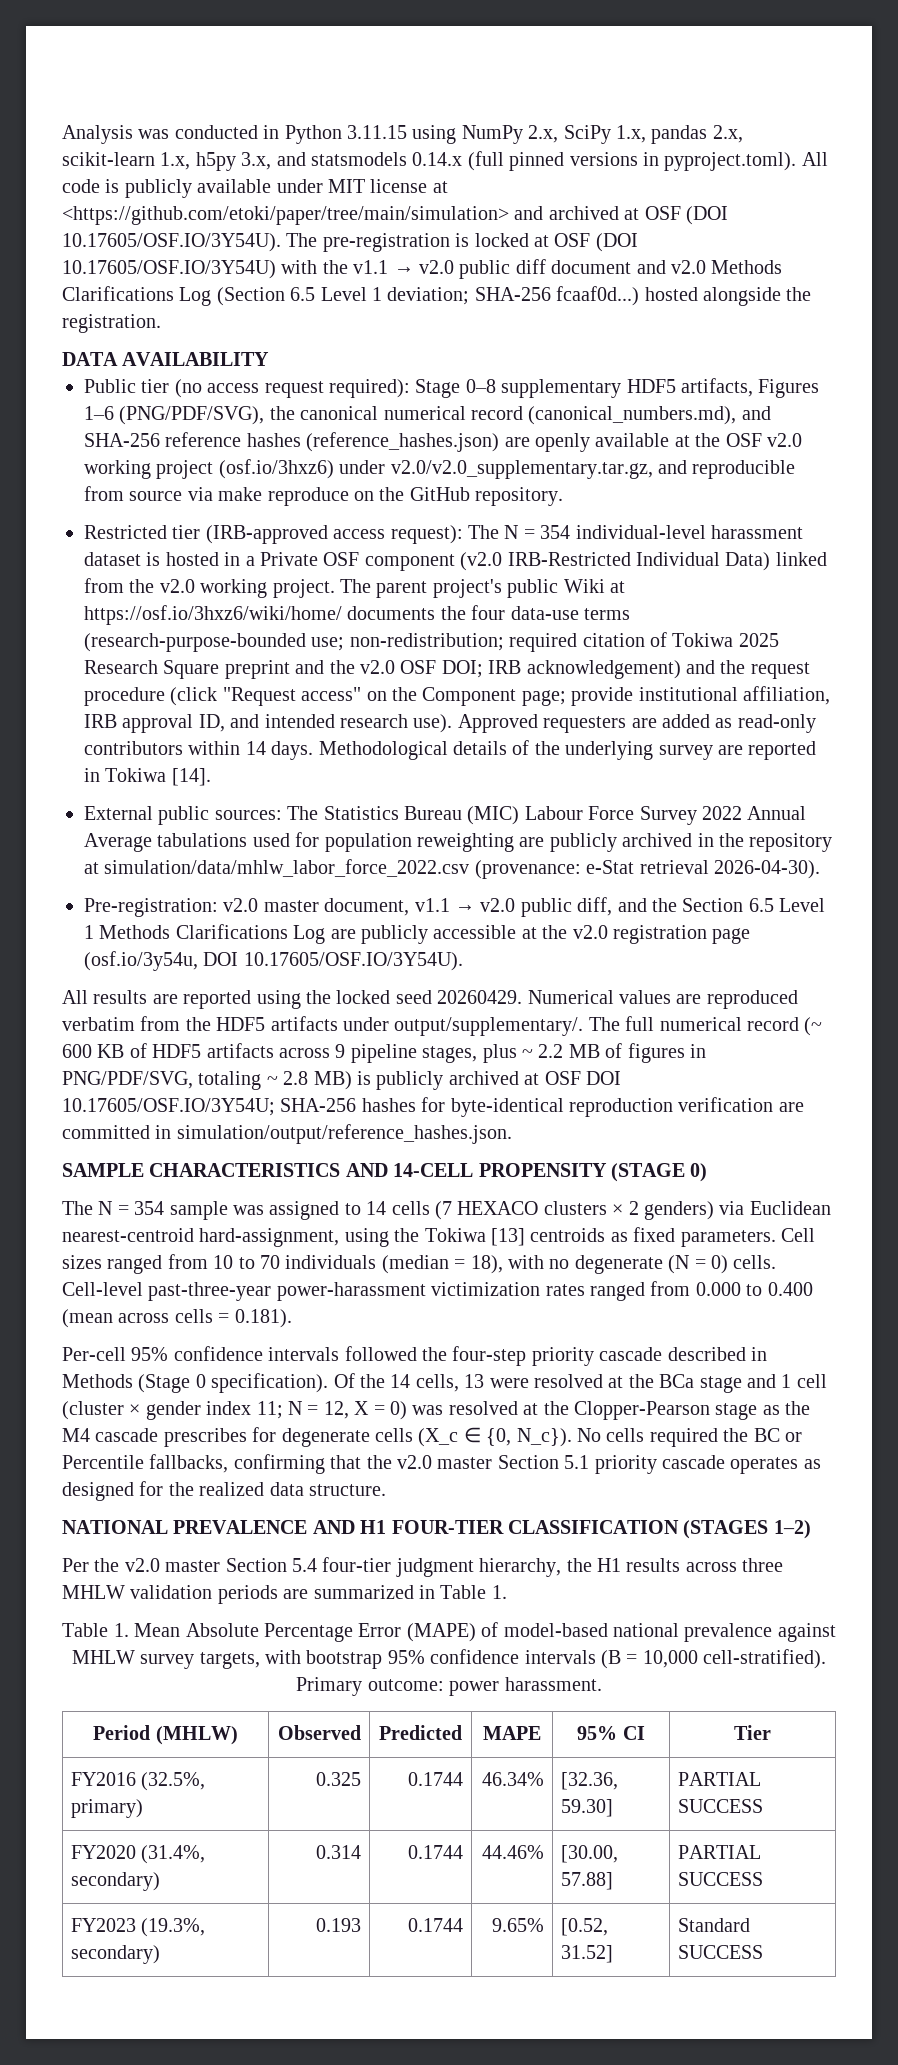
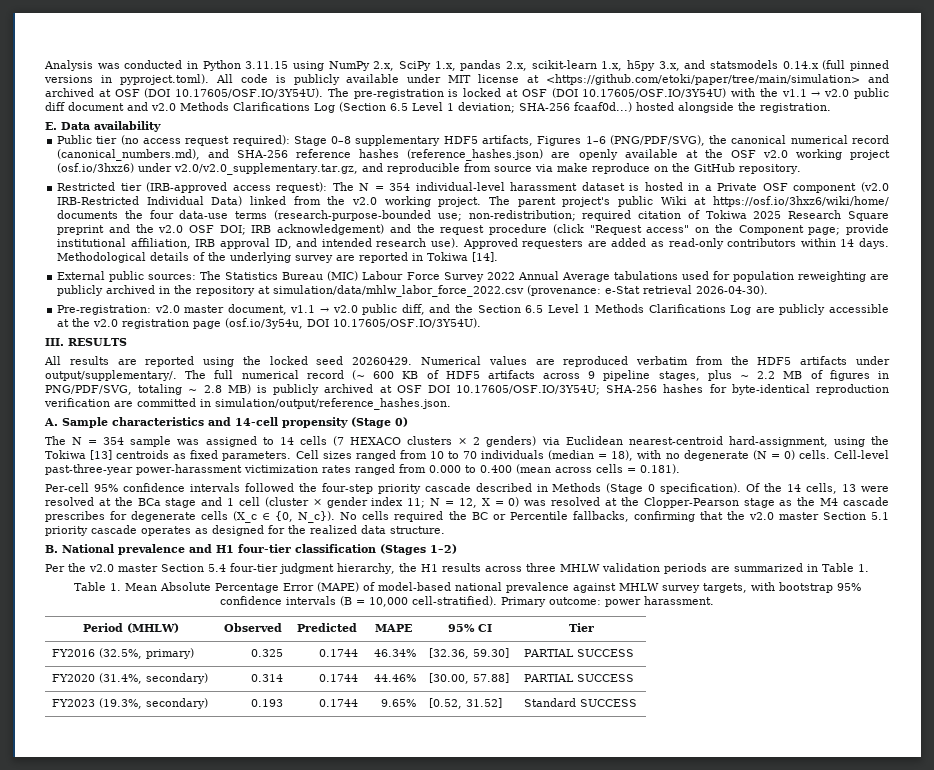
- DATA AVAILABILITY
+ E. Data availability
+ III. RESULTS
- SAMPLE CHARACTERISTICS AND 14-CELL PROPENSITY (STAGE 0)
+ A. Sample characteristics and 14-cell propensity (Stage 0)
- NATIONAL PREVALENCE AND H1 FOUR-TIER CLASSIFICATION (STAGES 1–2)
+ B. National prevalence and H1 four-tier classification (Stages 1–2)

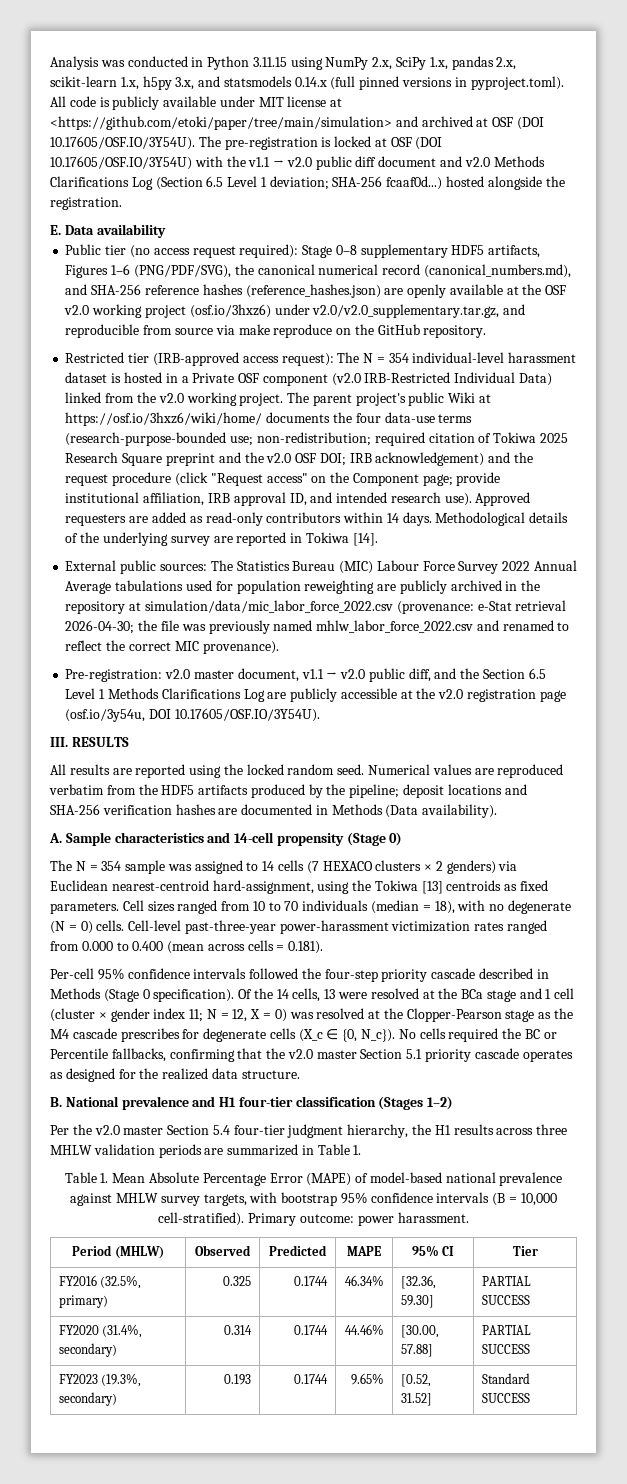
- External public sources: The Statistics Bureau (MIC) Labour Force Survey 2022 Annual Average tabulations used for population reweighting are publicly archived in the repository at simulation/data/mhlw_labor_force_2022.csv (provenance: e-Stat retrieval 2026-04-30).
+ External public sources: The Statistics Bureau (MIC) Labour Force Survey 2022 Annual Average tabulations used for population reweighting are publicly archived in the repository at simulation/data/mic_labor_force_2022.csv (provenance: e-Stat retrieval 2026-04-30; the file was previously named mhlw_labor_force_2022.csv and renamed to reflect the correct MIC provenance).
- All results are reported using the locked seed 20260429.
+ All results are reported using the locked random seed.
- Numerical values are reproduced verbatim from the HDF5 artifacts under output/supplementary/. The full numerical record (~ 600 KB of HDF5 artifacts across 9 pipeline stages, plus ~ 2.2 MB of figures in PNG/PDF/SVG, totaling ~ 2.8 MB) is publicly archived at OSF DOI 10.17605/OSF.IO/3Y54U; SHA-256 hashes for byte-identical reproduction verification are committed in simulation/output/reference_hashes.json.
+ Numerical values are reproduced verbatim from the HDF5 artifacts produced by the pipeline; deposit locations and SHA-256 verification hashes are documented in Methods (Data availability).

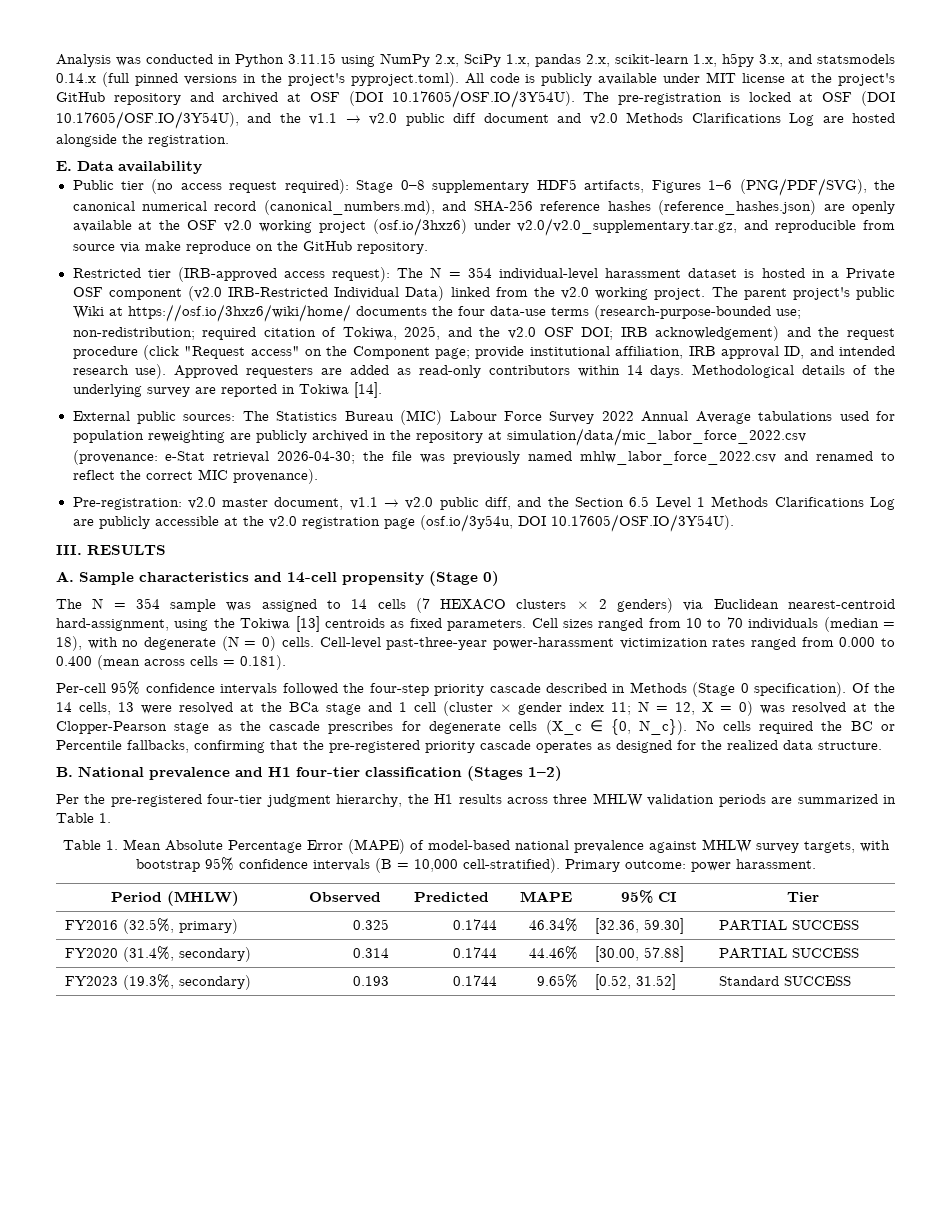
- Analysis was conducted in Python 3.11.15 using NumPy 2.x, SciPy 1.x, pandas 2.x, scikit-learn 1.x, h5py 3.x, and statsmodels 0.14.x (full pinned versions in pyproject.toml). All code is publicly available under MIT license at <https://github.com/etoki/paper/tree/main/simulation> and archived at OSF (DOI 10.17605/OSF.IO/3Y54U). The pre-registration is locked at OSF (DOI 10.17605/OSF.IO/3Y54U) with the v1.1 → v2.0 public diff document and v2.0 Methods Clarifications Log (Section 6.5 Level 1 deviation; SHA-256 fcaaf0d...) hosted alongside the registration.
+ Analysis was conducted in Python 3.11.15 using NumPy 2.x, SciPy 1.x, pandas 2.x, scikit-learn 1.x, h5py 3.x, and statsmodels 0.14.x (full pinned versions in the project's pyproject.toml). All code is publicly available under MIT license at the project's GitHub repository and archived at OSF (DOI 10.17605/OSF.IO/3Y54U). The pre-registration is locked at OSF (DOI 10.17605/OSF.IO/3Y54U), and the v1.1 → v2.0 public diff document and v2.0 Methods Clarifications Log are hosted alongside the registration.
- The parent project's public Wiki at https://osf.io/3hxz6/wiki/home/ documents the four data-use terms (research-purpose-bounded use; non-redistribution; required citation of Tokiwa 2025 Research Square preprint and the v2.0 OSF DOI; IRB acknowledgement) and the request procedure (click "Request access" on the Component page; provide institutional affiliation, IRB approval ID, and intended research use).
+ The parent project's public Wiki at https://osf.io/3hxz6/wiki/home/ documents the four data-use terms (research-purpose-bounded use; non-redistribution; required citation of Tokiwa, 2025, and the v2.0 OSF DOI; IRB acknowledgement) and the request procedure (click "Request access" on the Component page; provide institutional affiliation, IRB approval ID, and intended research use).
- All results are reported using the locked random seed. Numerical values are reproduced verbatim from the HDF5 artifacts produced by the pipeline; deposit locations and SHA-256 verification hashes are documented in Methods (Data availability).
- Of the 14 cells, 13 were resolved at the BCa stage and 1 cell (cluster × gender index 11; N = 12, X = 0) was resolved at the Clopper-Pearson stage as the M4 cascade prescribes for degenerate cells (X_c ∈ {0, N_c}).
+ Of the 14 cells, 13 were resolved at the BCa stage and 1 cell (cluster × gender index 11; N = 12, X = 0) was resolved at the Clopper-Pearson stage as the cascade prescribes for degenerate cells (X_c ∈ {0, N_c}).
- No cells required the BC or Percentile fallbacks, confirming that the v2.0 master Section 5.1 priority cascade operates as designed for the realized data structure.
+ No cells required the BC or Percentile fallbacks, confirming that the pre-registered priority cascade operates as designed for the realized data structure.
- Per the v2.0 master Section 5.4 four-tier judgment hierarchy, the H1 results across three MHLW validation periods are summarized in Table 1.
+ Per the pre-registered four-tier judgment hierarchy, the H1 results across three MHLW validation periods are summarized in Table 1.

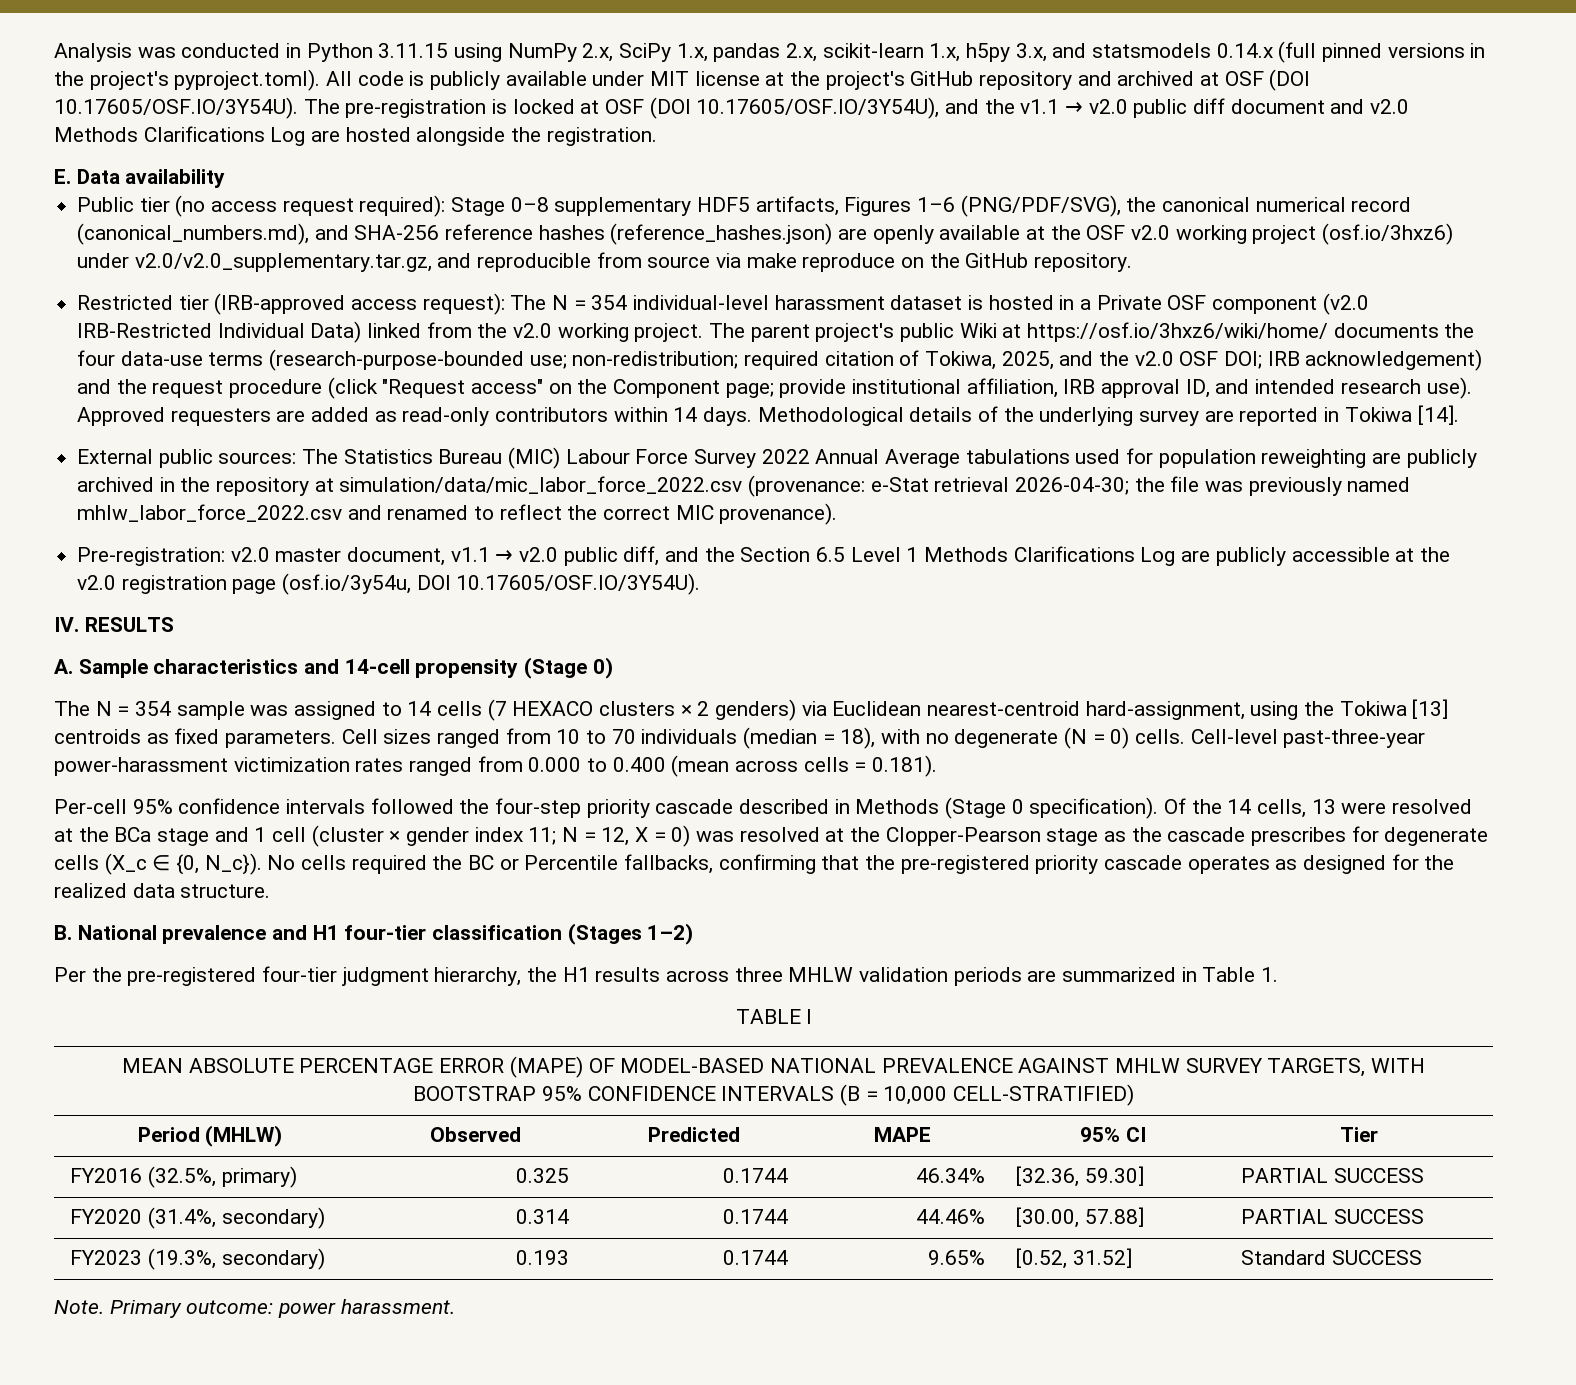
- III. RESULTS
+ IV. RESULTS
- Table 1. Mean Absolute Percentage Error (MAPE) of model-based national prevalence against MHLW survey targets, with bootstrap 95% confidence intervals (B = 10,000 cell-stratified). Primary outcome: power harassment.
+ TABLE I
+ MEAN ABSOLUTE PERCENTAGE ERROR (MAPE) OF MODEL-BASED NATIONAL PREVALENCE AGAINST MHLW SURVEY TARGETS, WITH BOOTSTRAP 95% CONFIDENCE INTERVALS (B = 10,000 CELL-STRATIFIED)
+ Note. Primary outcome: power harassment.

